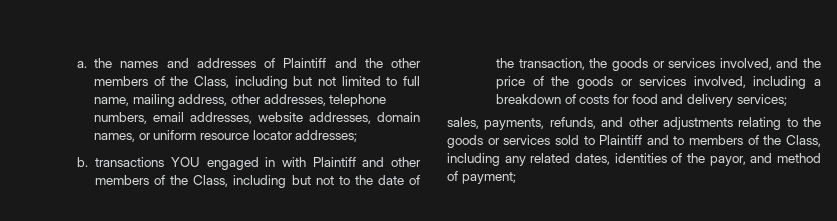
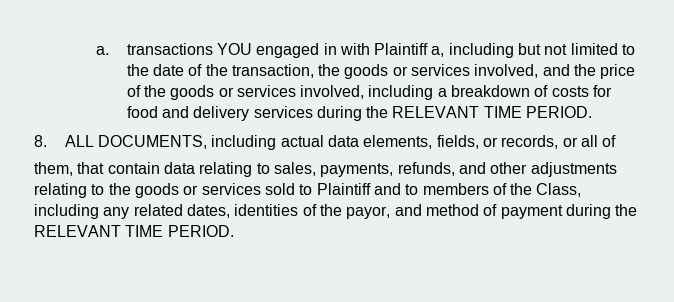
- a. the names and addresses of Plaintiff and the other members of the Class, including but not limited to full name, mailing address, other addresses, telephone numbers, email addresses, website addresses, domain names, or uniform resource locator addresses;
- b. transactions YOU engaged in with Plaintiff and other members of the Class, including but not to the date of the transaction, the goods or services involved, and the price of the goods or services involved, including a breakdown of costs for food and delivery services;
- sales, payments, refunds, and other adjustments relating to the goods or services sold to Plaintiff and to members of the Class, including any related dates, identities of the payor, and method of payment;
+ a. transactions YOU engaged in with Plaintiff a, including but not limited to the date of the transaction, the goods or services involved, and the price of the goods or services involved, including a breakdown of costs for food and delivery services during the RELEVANT TIME PERIOD.
+ 8. ALL DOCUMENTS, including actual data elements, fields, or records, or all of
+ them, that contain data relating to sales, payments, refunds, and other adjustments relating to the goods or services sold to Plaintiff and to members of the Class, including any related dates, identities of the payor, and method of payment during the RELEVANT TIME PERIOD.

